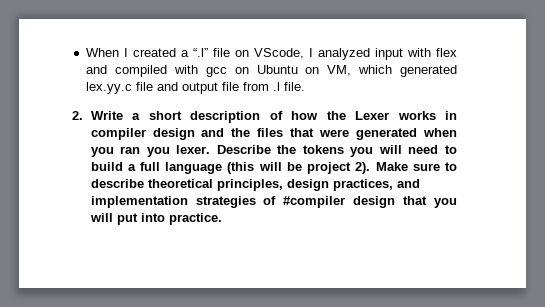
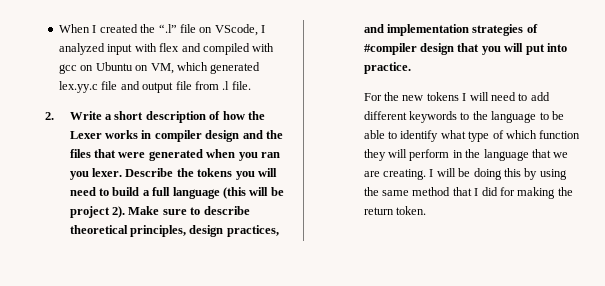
- When I created a “.l” file on VScode, I analyzed input with flex and compiled with gcc on Ubuntu on VM, which generated lex.yy.c file and output file from .l file.
+ When I created the “.l” file on VScode, I analyzed input with flex and compiled with gcc on Ubuntu on VM, which generated lex.yy.c file and output file from .l file.
+ For the new tokens I will need to add different keywords to the language to be able to identify what type of which function they will perform in the language that we are creating. I will be doing this by using the same method that I did for making the return token.

